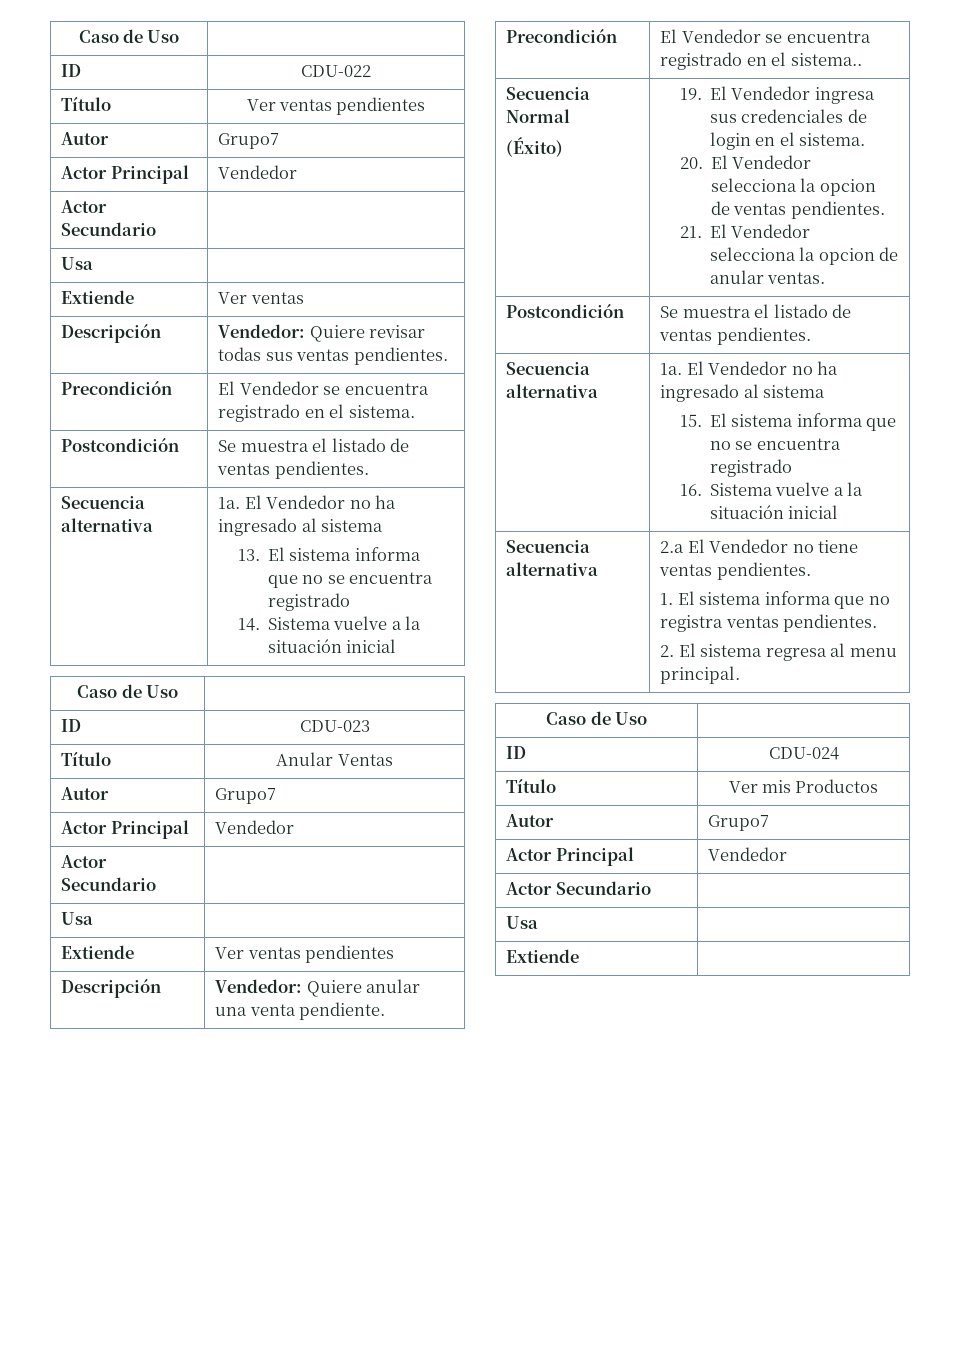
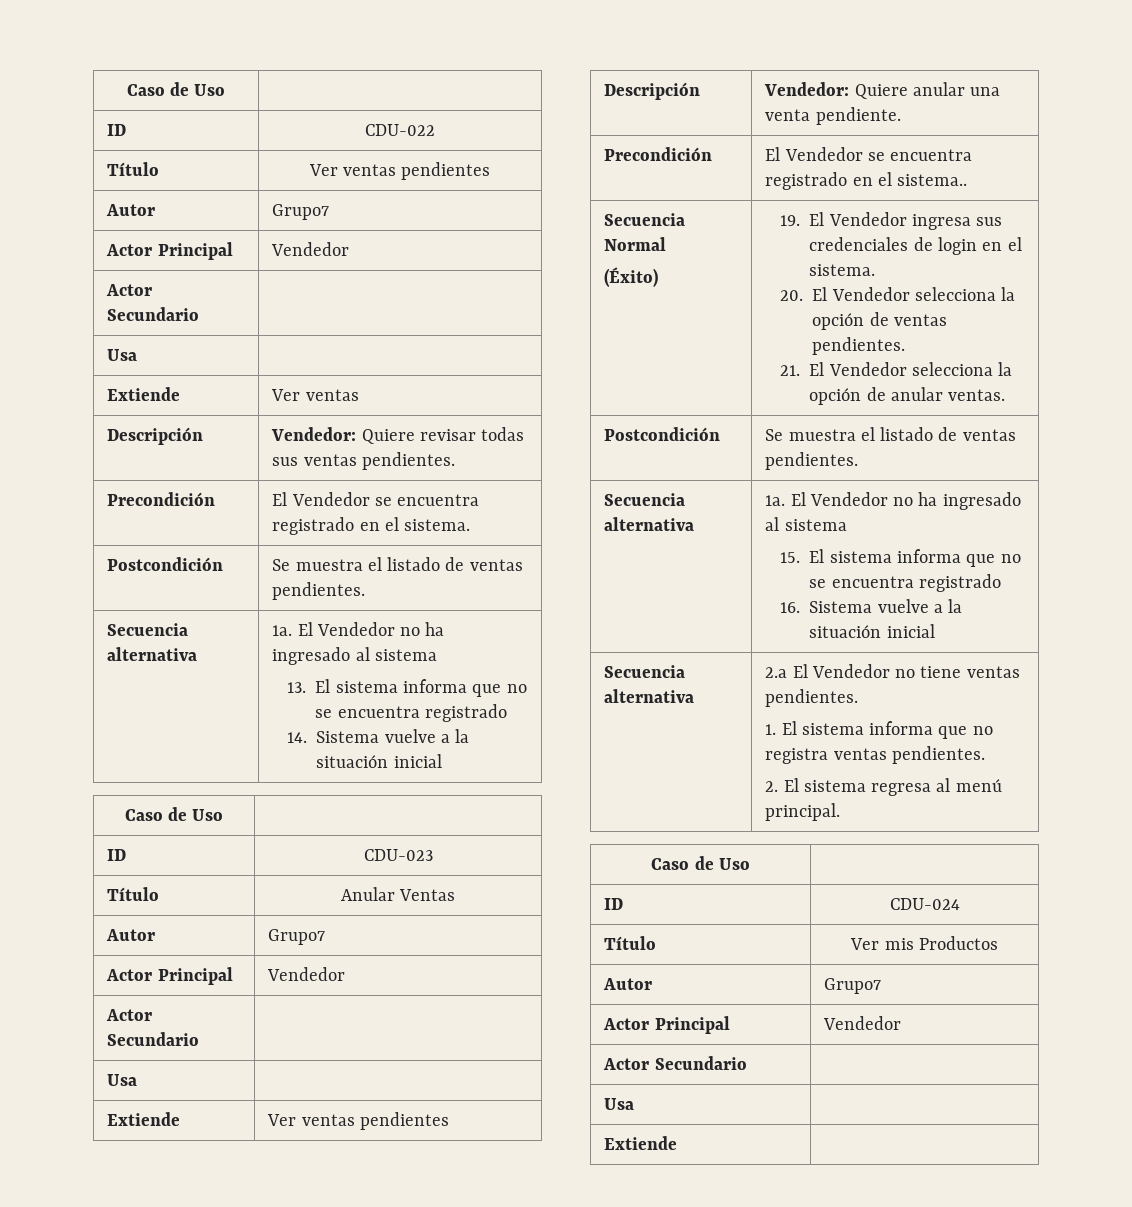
  Secuencia Normal
  (Éxito) | 19. El Vendedor ingresa sus credenciales de login en el sistema.
- 20. El Vendedor selecciona la opcion de ventas pendientes.
- 21. El Vendedor selecciona la opcion de anular ventas.
+ 20. El Vendedor selecciona la opción de ventas pendientes.
+ 21. El Vendedor selecciona la opción de anular ventas.
  Secuencia alternativa | 2.a El Vendedor no tiene ventas pendientes.
  1. El sistema informa que no registra ventas pendientes.
- 2. El sistema regresa al menu principal.
+ 2. El sistema regresa al menú principal.

